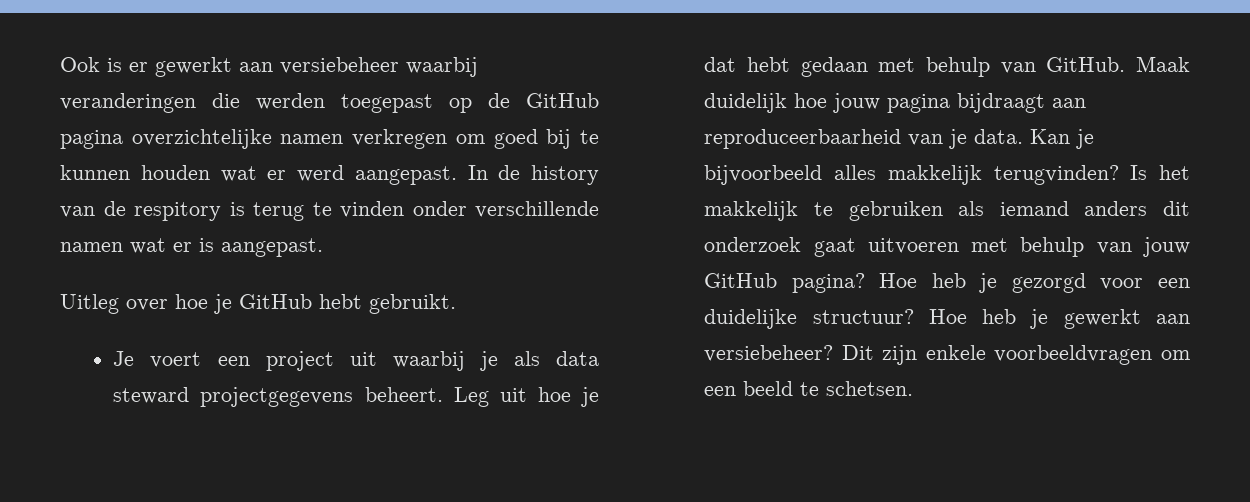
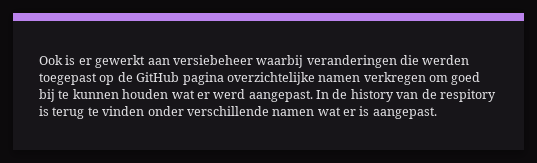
- Uitleg over hoe je GitHub hebt gebruikt.
- Je voert een project uit waarbij je als data steward projectgegevens beheert. Leg uit hoe je dat hebt gedaan met behulp van GitHub. Maak duidelijk hoe jouw pagina bijdraagt aan reproduceerbaarheid van je data. Kan je bijvoorbeeld alles makkelijk terugvinden? Is het makkelijk te gebruiken als iemand anders dit onderzoek gaat uitvoeren met behulp van jouw GitHub pagina? Hoe heb je gezorgd voor een duidelijke structuur? Hoe heb je gewerkt aan versiebeheer? Dit zijn enkele voorbeeldvragen om een beeld te schetsen.

